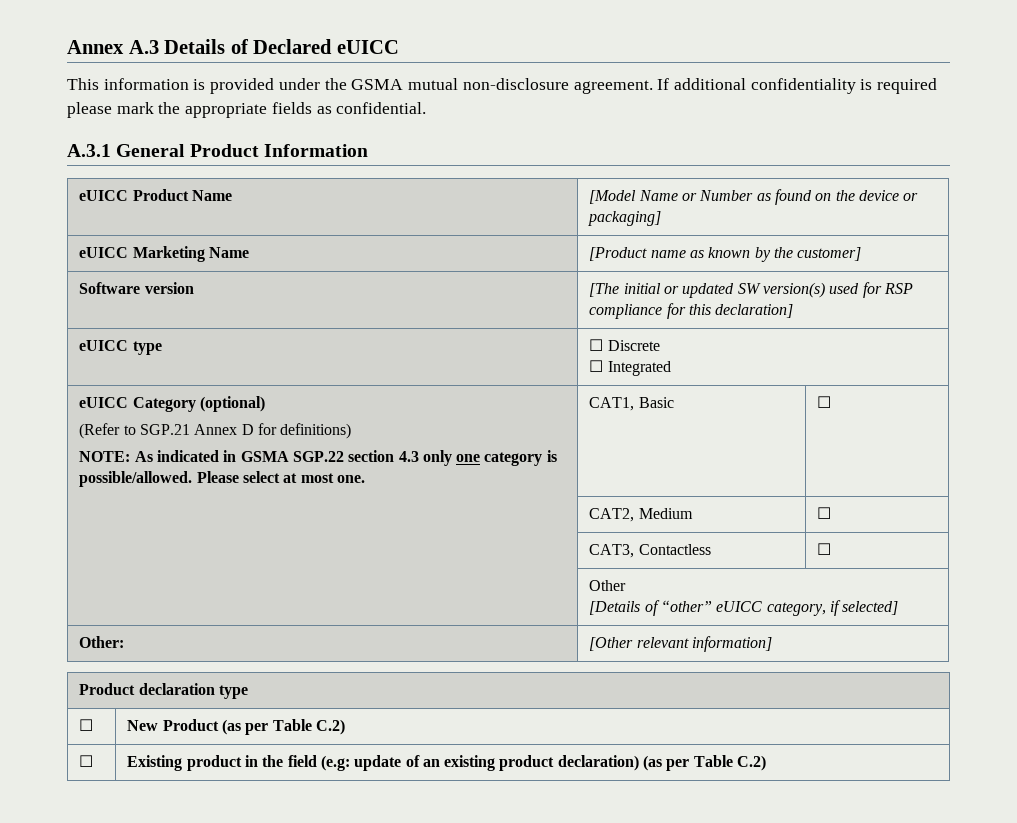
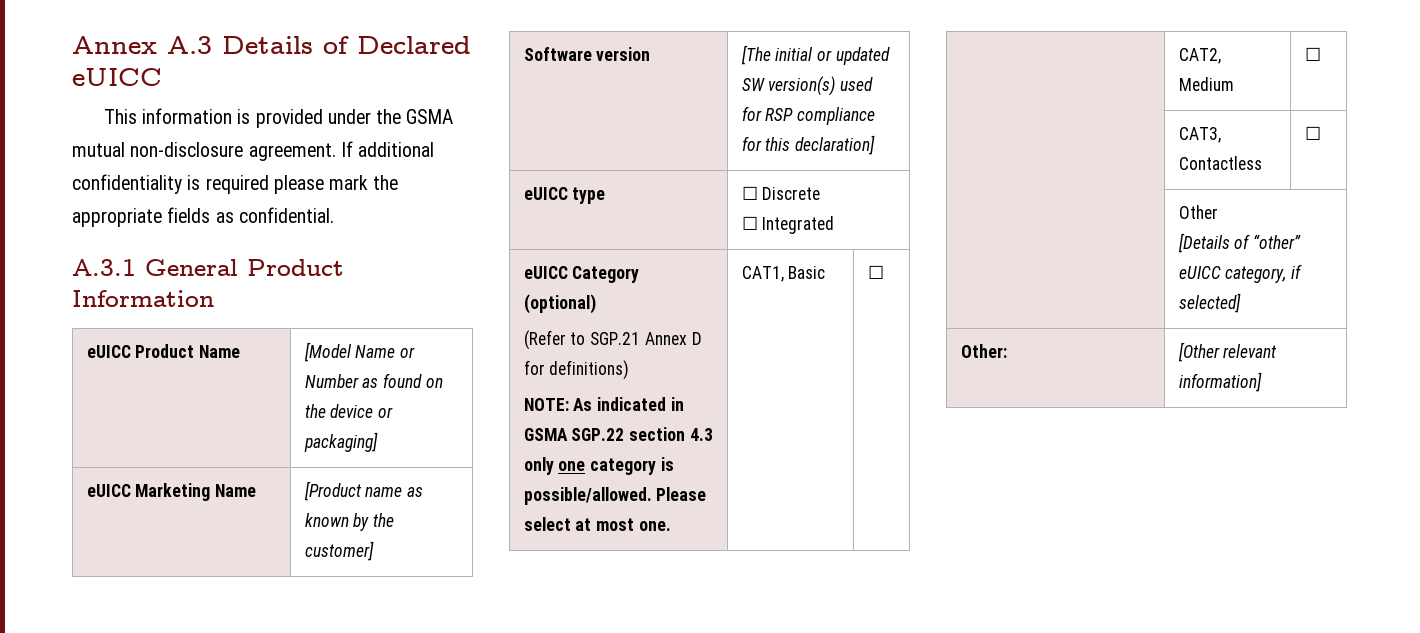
- Product declaration type
- ☐ | New Product (as per Table C.2)
- ☐ | Existing product in the field (e.g: update of an existing product declaration) (as per Table C.2)

